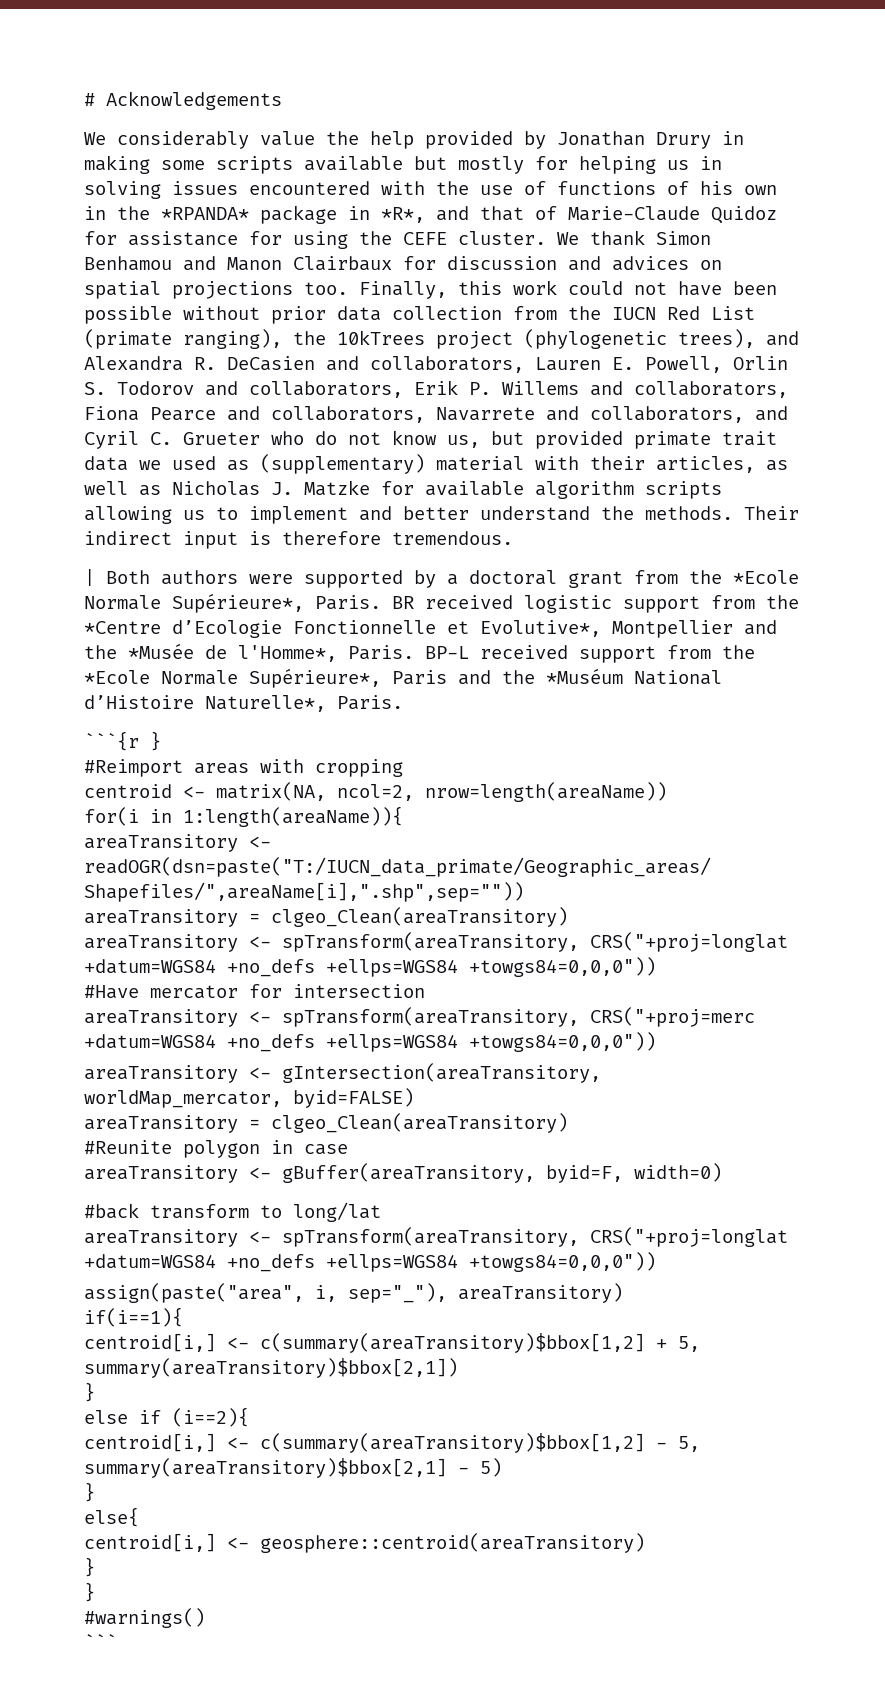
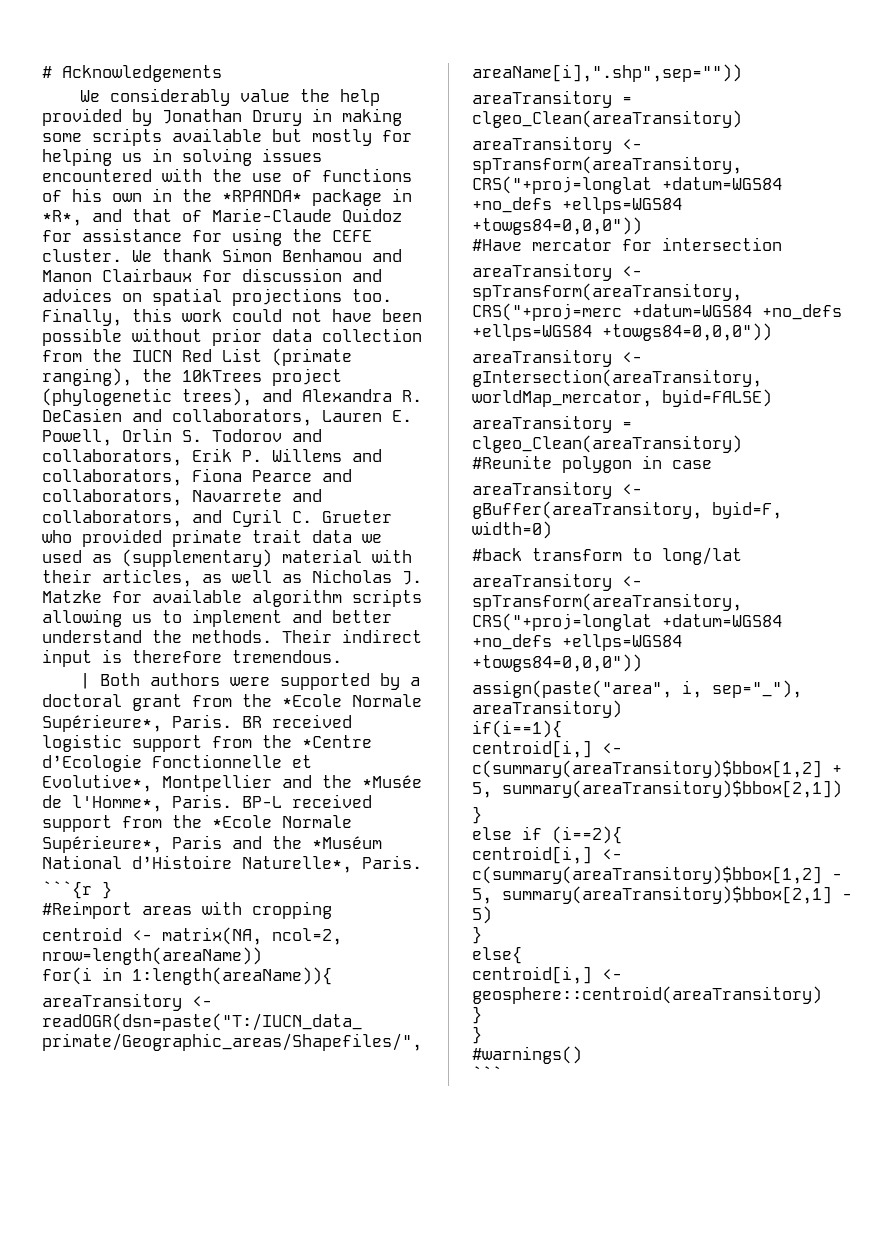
- Finally, this work could not have been possible without prior data collection from the IUCN Red List (primate ranging), the 10kTrees project (phylogenetic trees), and Alexandra R. DeCasien and collaborators, Lauren E. Powell, Orlin S. Todorov and collaborators, Erik P. Willems and collaborators, Fiona Pearce and collaborators, Navarrete and collaborators, and Cyril C. Grueter who do not know us, but provided primate trait data we used as (supplementary) material with their articles, as well as Nicholas J. Matzke for available algorithm scripts allowing us to implement and better understand the methods.
+ Finally, this work could not have been possible without prior data collection from the IUCN Red List (primate ranging), the 10kTrees project (phylogenetic trees), and Alexandra R. DeCasien and collaborators, Lauren E. Powell, Orlin S. Todorov and collaborators, Erik P. Willems and collaborators, Fiona Pearce and collaborators, Navarrete and collaborators, and Cyril C. Grueter who provided primate trait data we used as (supplementary) material with their articles, as well as Nicholas J. Matzke for available algorithm scripts allowing us to implement and better understand the methods.

